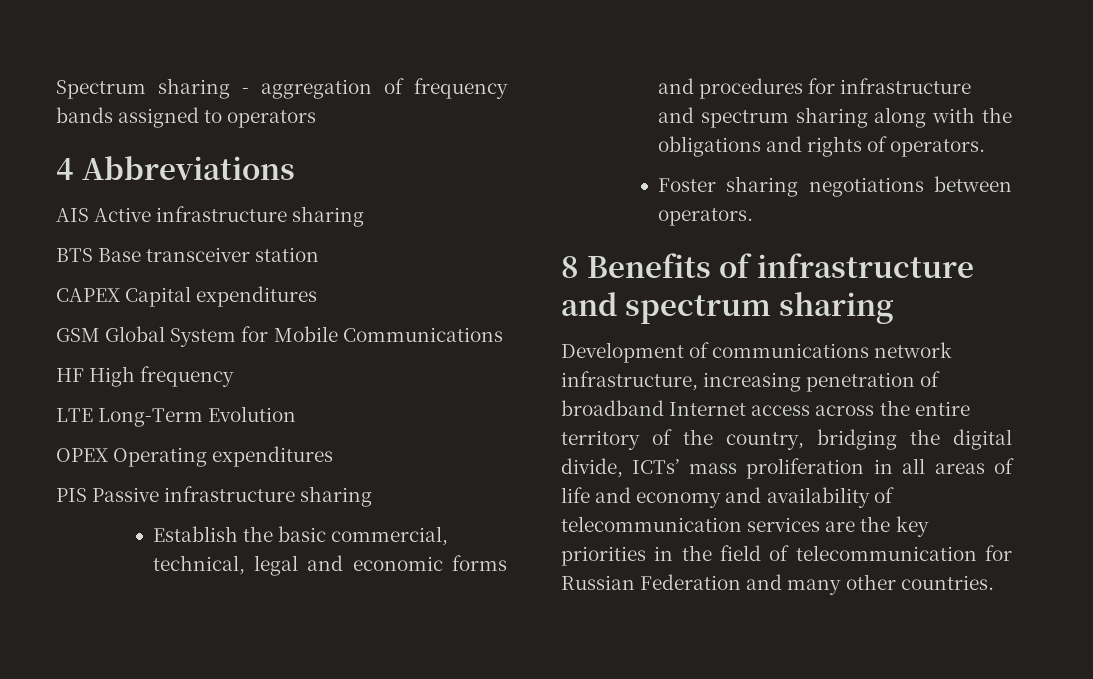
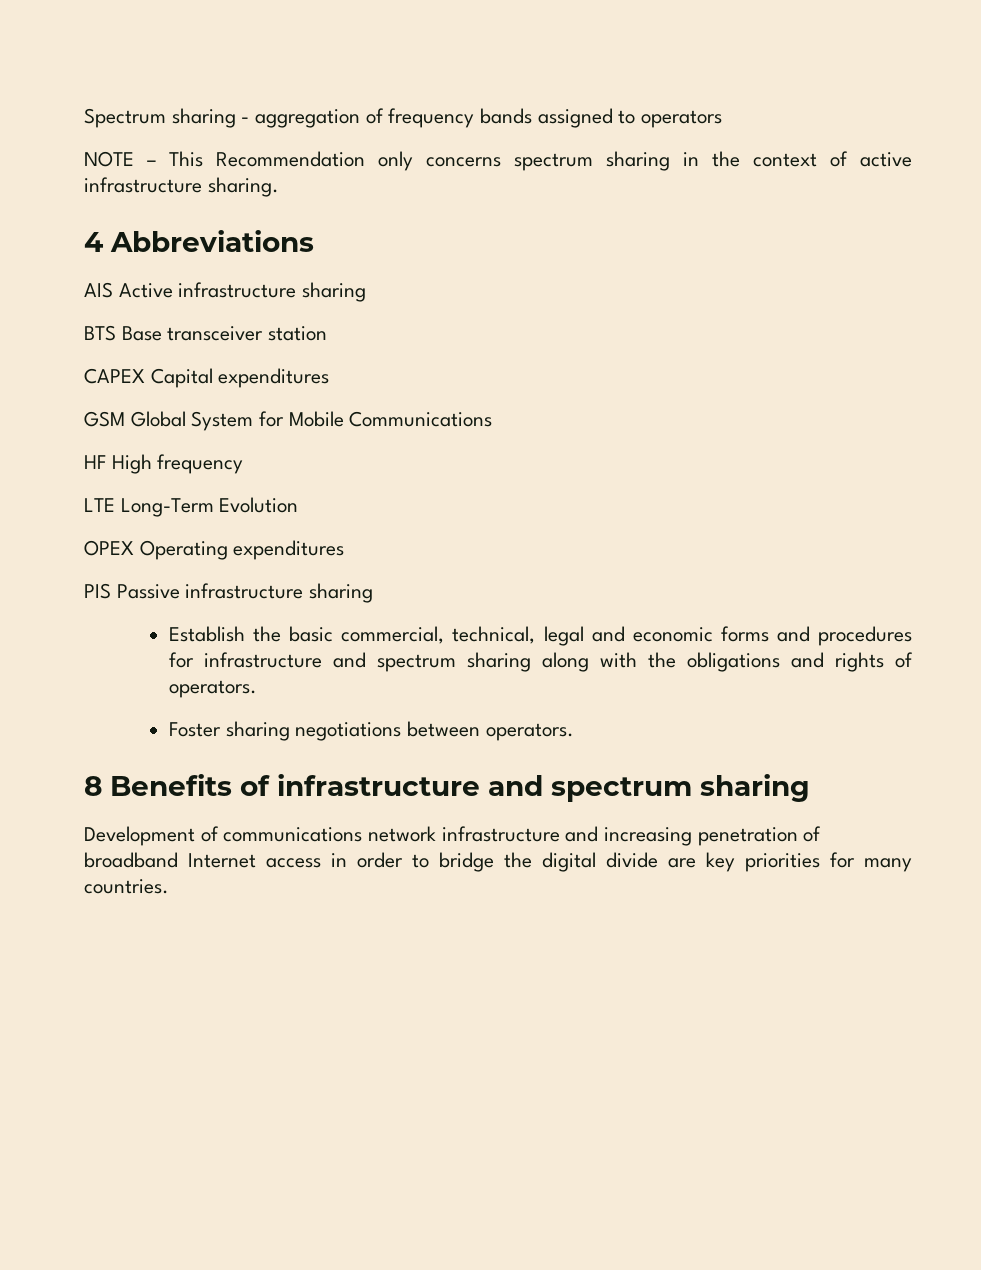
+ NOTE – This Recommendation only concerns spectrum sharing in the context of active infrastructure sharing.
- Development of communications network infrastructure, increasing penetration of broadband Internet access across the entire territory of the country, bridging the digital divide, ICTs’ mass proliferation in all areas of life and economy and availability of telecommunication services are the key priorities in the field of telecommunication for Russian Federation and many other countries.
+ Development of communications network infrastructure and increasing penetration of broadband Internet access in order to bridge the digital divide are key priorities for many countries.

